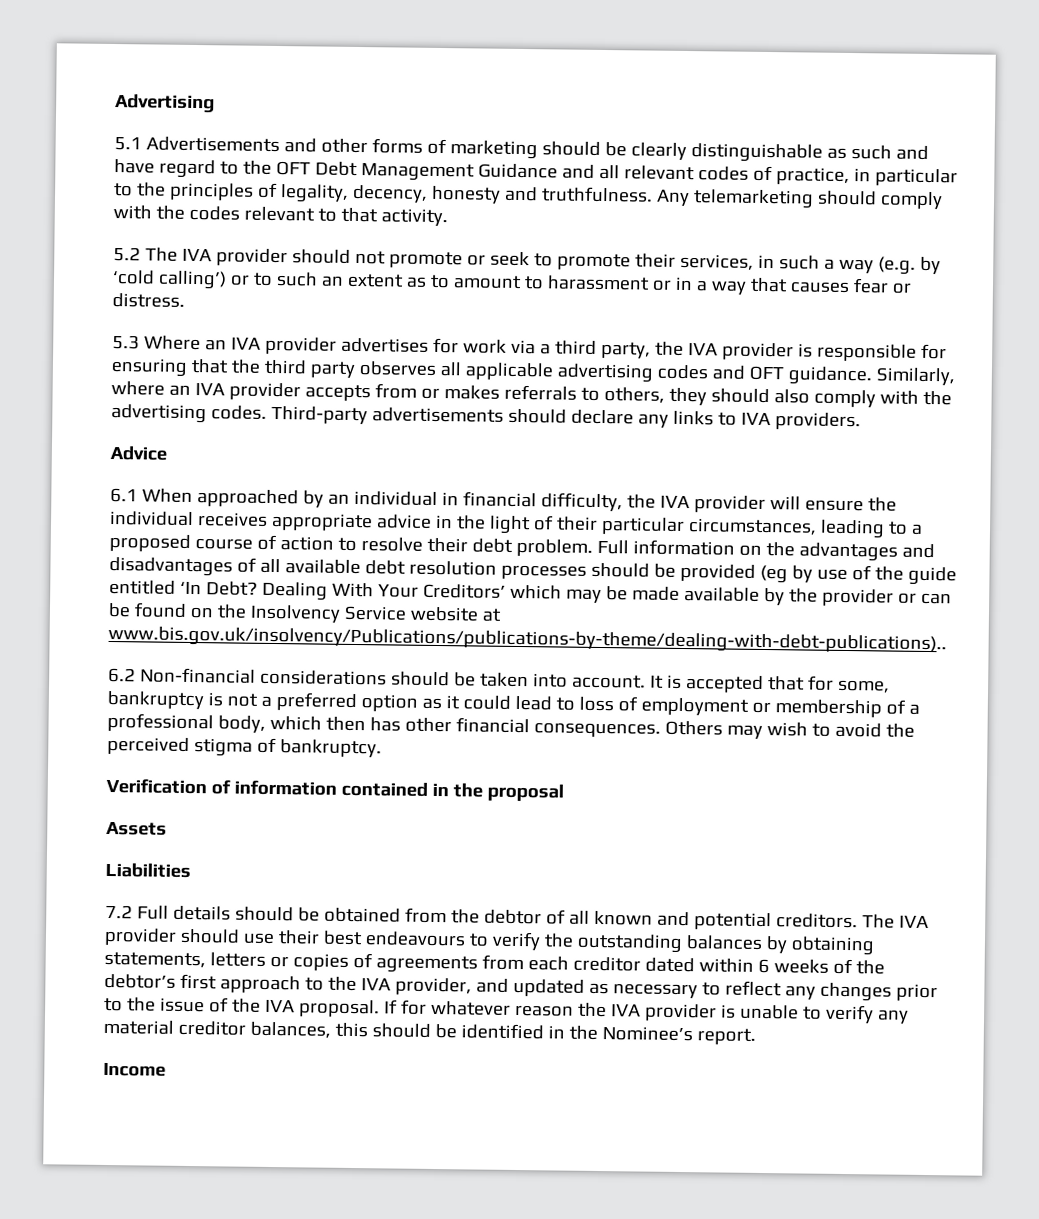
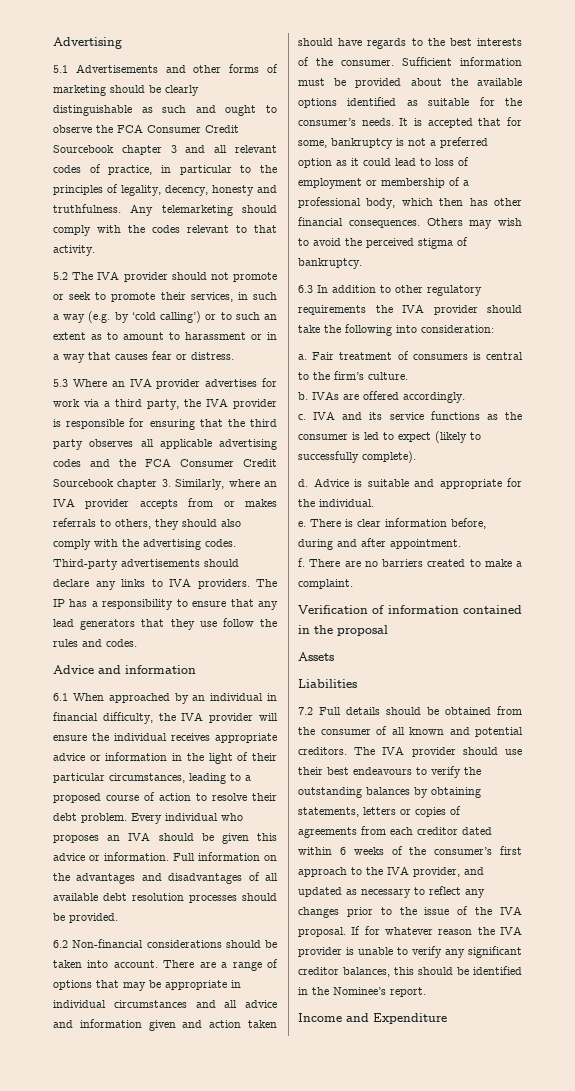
- 5.1 Advertisements and other forms of marketing should be clearly distinguishable as such and have regard to the OFT Debt Management Guidance and all relevant codes of practice, in particular to the principles of legality, decency, honesty and truthfulness.
+ 5.1 Advertisements and other forms of marketing should be clearly distinguishable as such and ought to observe the FCA Consumer Credit Sourcebook chapter 3 and all relevant codes of practice, in particular to the principles of legality, decency, honesty and truthfulness.
- 5.3 Where an IVA provider advertises for work via a third party, the IVA provider is responsible for ensuring that the third party observes all applicable advertising codes and OFT guidance. Similarly, where an IVA provider accepts from or makes referrals to others, they should also comply with the advertising codes.
+ 5.3 Where an IVA provider advertises for work via a third party, the IVA provider is responsible for ensuring that the third party observes all applicable advertising codes and the FCA Consumer Credit Sourcebook chapter 3. Similarly, where an IVA provider accepts from or makes referrals to others, they should also comply with the advertising codes.
- Third-party advertisements should declare any links to IVA providers.
- Advice
+ Third-party advertisements should declare any links to IVA providers. The IP has a responsibility to ensure that any lead generators that they use follow the rules and codes.
+ Advice and information
- 6.1 When approached by an individual in financial difficulty, the IVA provider will ensure the individual receives appropriate advice in the light of their particular circumstances, leading to a proposed course of action to resolve their debt problem.
+ 6.1 When approached by an individual in financial difficulty, the IVA provider will ensure the individual receives appropriate advice or information in the light of their particular circumstances, leading to a proposed course of action to resolve their debt problem.
+ Every individual who proposes an IVA should be given this advice or information.
- Full information on the advantages and disadvantages of all available debt resolution processes should be provided (eg by use of the guide entitled ‘In Debt? Dealing With Your Creditors’ which may be made available by the provider or can be found on the Insolvency Service website at www.bis.gov.uk/insolvency/Publications/publications-by-theme/dealing-with-debt-publications)..
+ Full information on the advantages and disadvantages of all available debt resolution processes should be provided.
+ There are a range of options that may be appropriate in individual circumstances and all advice and information given and action taken should have regards to the best interests of the consumer. Sufficient information must be provided about the available options identified as suitable for the consumer’s needs.
+ 6.3 In addition to other regulatory requirements the IVA provider should take the following into consideration:
+ a. Fair treatment of consumers is central to the firm’s culture.
+ b. IVAs are offered accordingly.
+ c. IVA and its service functions as the consumer is led to expect (likely to successfully complete).
+ d. Advice is suitable and appropriate for the individual.
+ e. There is clear information before, during and after appointment.
+ f. There are no barriers created to make a complaint.
- 7.2 Full details should be obtained from the debtor of all known and potential creditors.
+ 7.2 Full details should be obtained from the consumer of all known and potential creditors.
- The IVA provider should use their best endeavours to verify the outstanding balances by obtaining statements, letters or copies of agreements from each creditor dated within 6 weeks of the debtor’s first approach to the IVA provider, and updated as necessary to reflect any changes prior to the issue of the IVA proposal.
+ The IVA provider should use their best endeavours to verify the outstanding balances by obtaining statements, letters or copies of agreements from each creditor dated within 6 weeks of the consumer’s first approach to the IVA provider, and updated as necessary to reflect any changes prior to the issue of the IVA proposal.
- If for whatever reason the IVA provider is unable to verify any material creditor balances, this should be identified in the Nominee’s report.
+ If for whatever reason the IVA provider is unable to verify any significant creditor balances, this should be identified in the Nominee’s report.
- Income
+ Income and Expenditure

